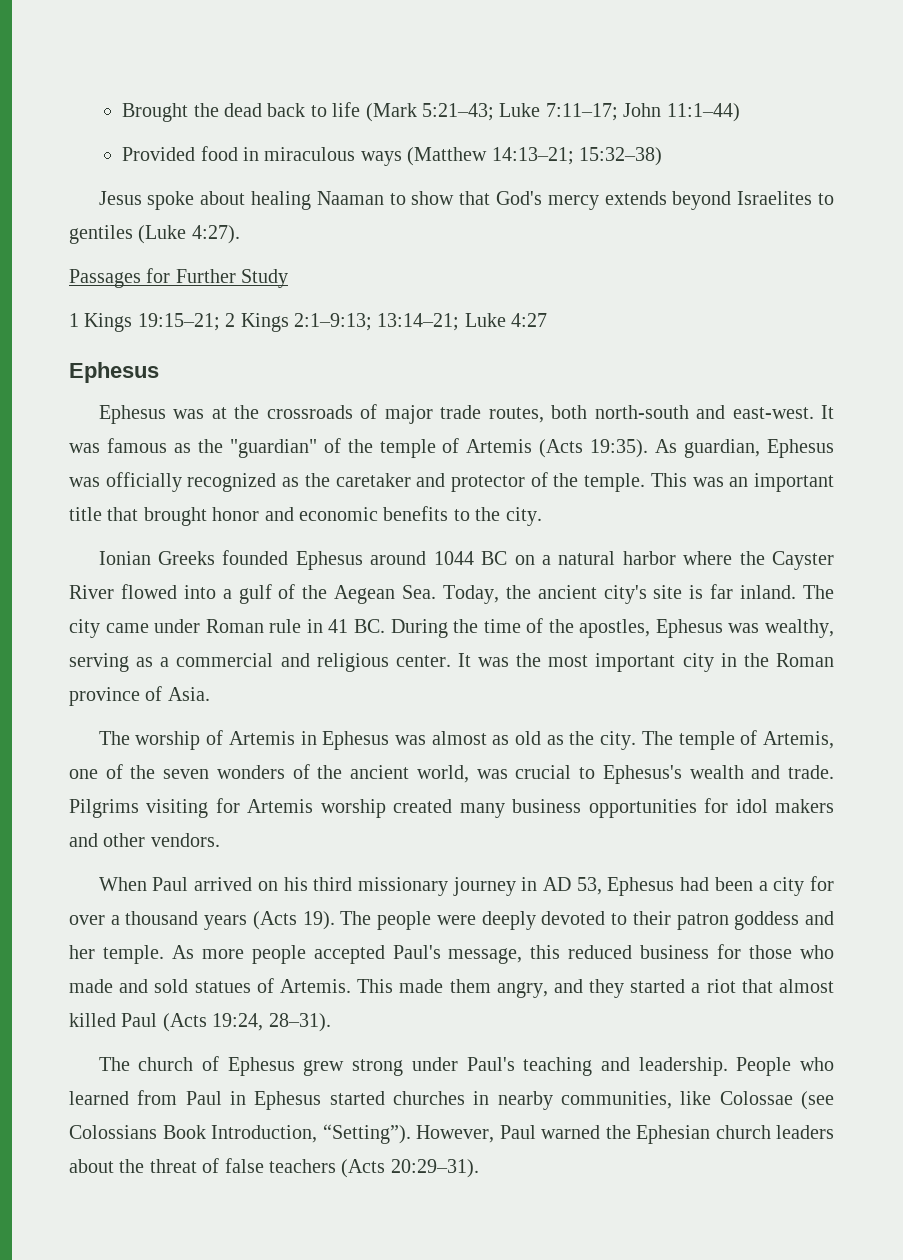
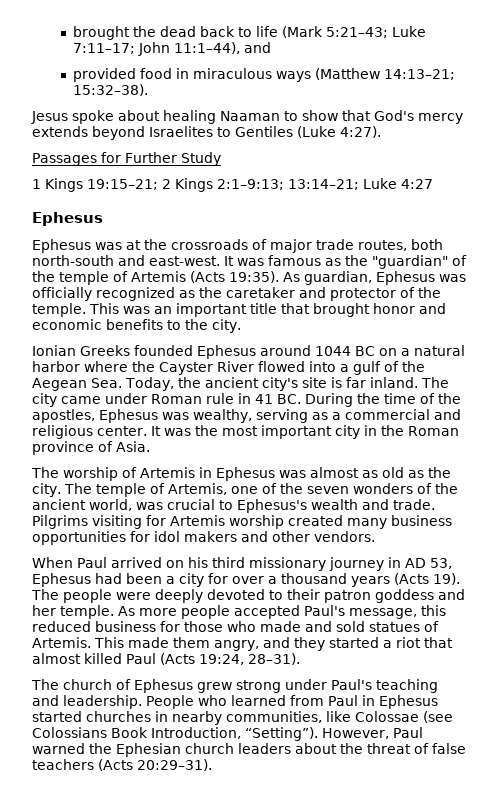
- Brought the dead back to life (Mark 5:21–43; Luke 7:11–17; John 11:1–44)
- Provided food in miraculous ways (Matthew 14:13–21; 15:32–38)
+ brought the dead back to life (Mark 5:21–43; Luke 7:11–17; John 11:1–44), and
+ provided food in miraculous ways (Matthew 14:13–21; 15:32–38).
- Jesus spoke about healing Naaman to show that God's mercy extends beyond Israelites to gentiles (Luke 4:27).
+ Jesus spoke about healing Naaman to show that God's mercy extends beyond Israelites to Gentiles (Luke 4:27).

